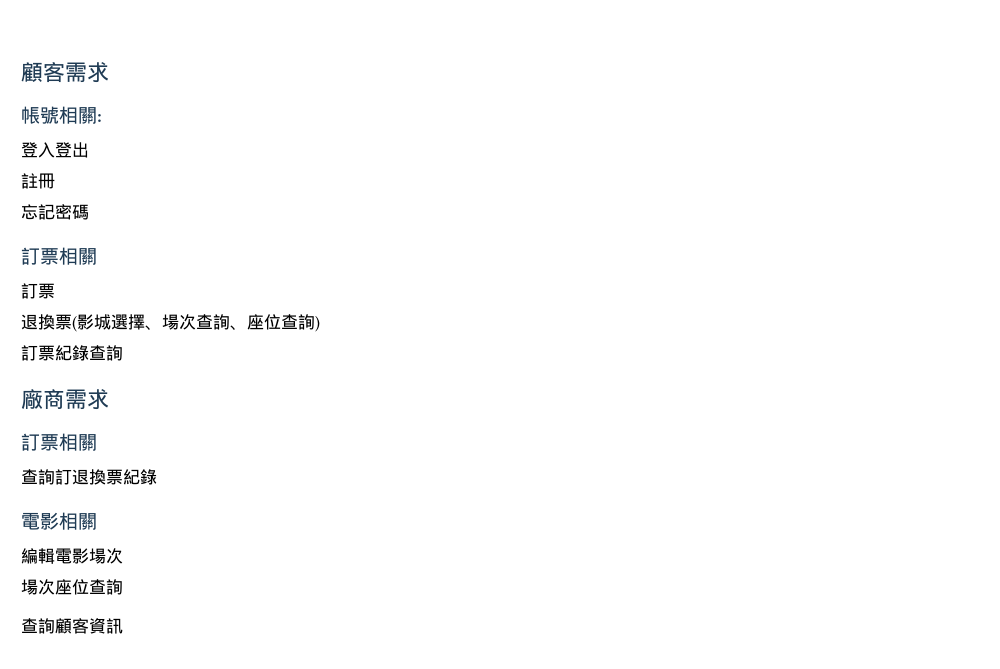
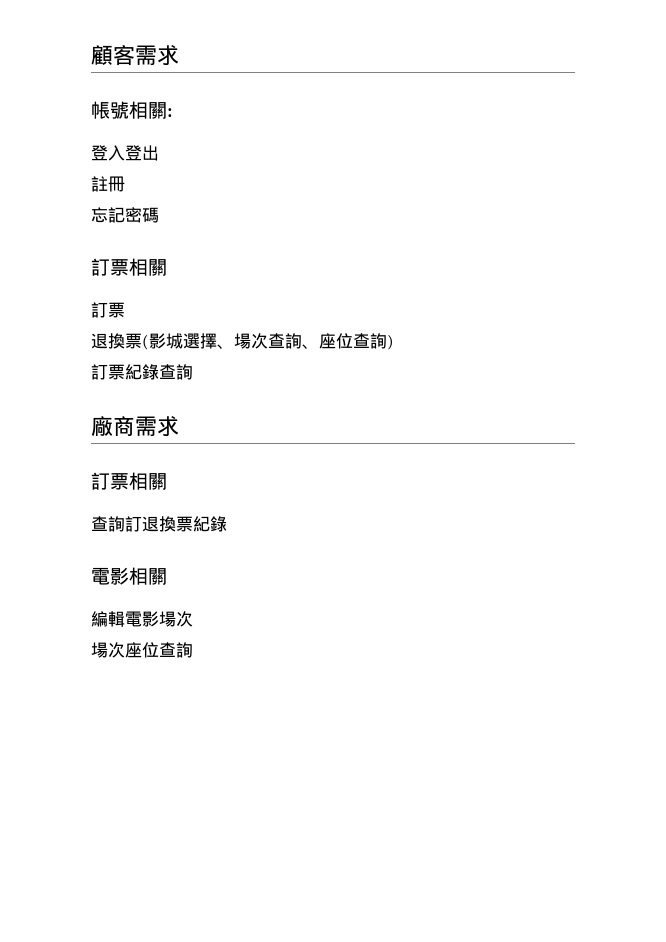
- 查詢顧客資訊

